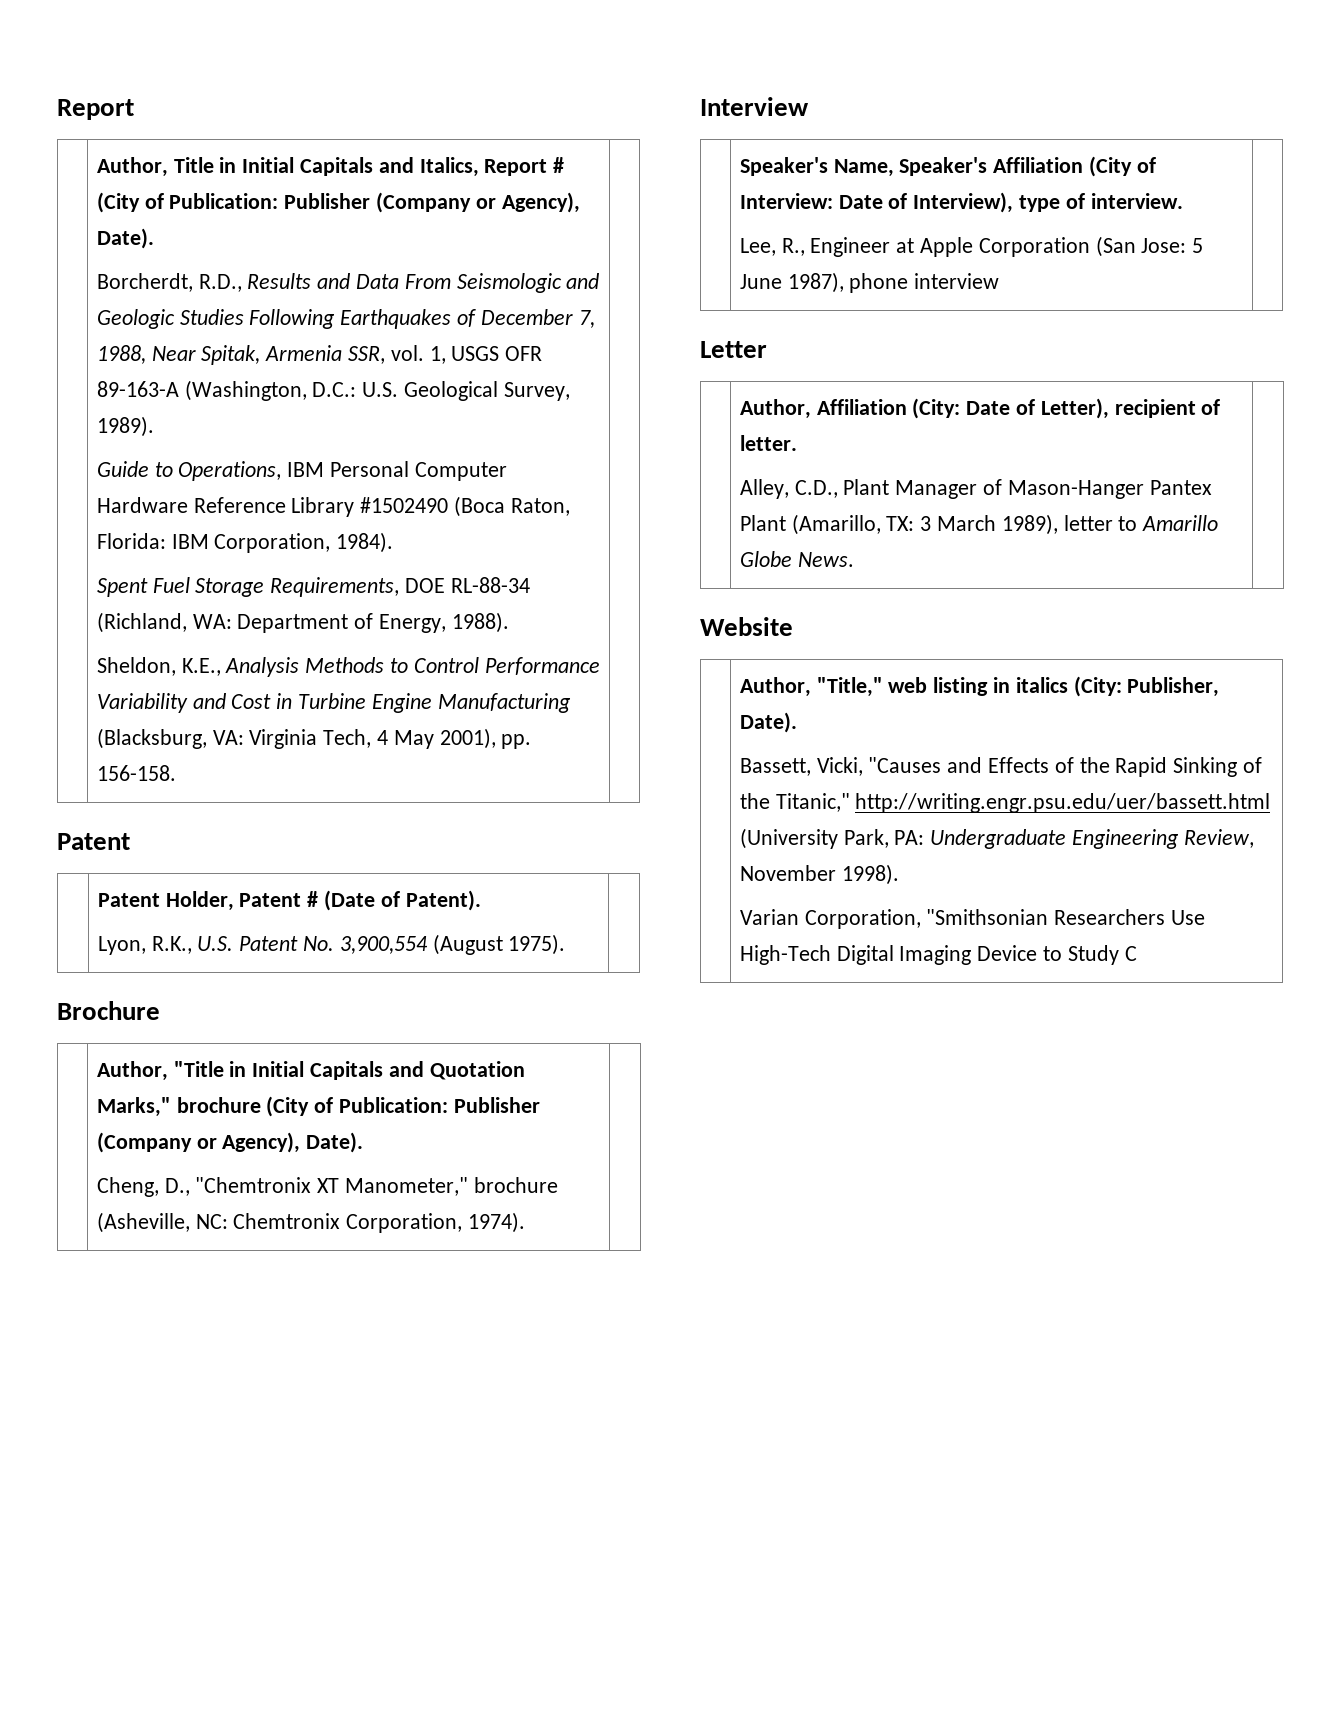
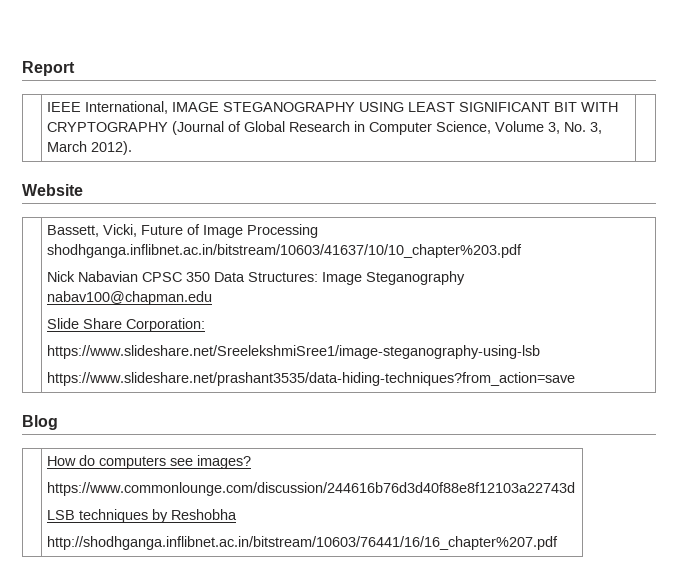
- Author, Title in Initial Capitals and Italics, Report # (City of Publication: Publisher (Company or Agency), Date).
- Borcherdt, R.D., Results and Data From Seismologic and Geologic Studies Following Earthquakes of December 7, 1988, Near Spitak, Armenia SSR, vol. 1, USGS OFR 89-163-A (Washington, D.C.: U.S. Geological Survey, 1989).
- Guide to Operations, IBM Personal Computer Hardware Reference Library #1502490 (Boca Raton, Florida: IBM Corporation, 1984).
- Spent Fuel Storage Requirements, DOE RL-88-34 (Richland, WA: Department of Energy, 1988).
- Sheldon, K.E., Analysis Methods to Control Performance Variability and Cost in Turbine Engine Manufacturing (Blacksburg, VA: Virginia Tech, 4 May 2001), pp. 156-158. |
- Patent
- | Patent Holder, Patent # (Date of Patent).
- Lyon, R.K., U.S. Patent No. 3,900,554 (August 1975). |
- Brochure
- | Author, "Title in Initial Capitals and Quotation Marks," brochure (City of Publication: Publisher (Company or Agency), Date).
- Cheng, D., "Chemtronix XT Manometer," brochure (Asheville, NC: Chemtronix Corporation, 1974). |
- Interview
- | Speaker's Name, Speaker's Affiliation (City of Interview: Date of Interview), type of interview.
- Lee, R., Engineer at Apple Corporation (San Jose: 5 June 1987), phone interview |
- Letter
- | Author, Affiliation (City: Date of Letter), recipient of letter.
- Alley, C.D., Plant Manager of Mason-Hanger Pantex Plant (Amarillo, TX: 3 March 1989), letter to Amarillo Globe News. |
+ IEEE International, IMAGE STEGANOGRAPHY USING LEAST SIGNIFICANT BIT WITH CRYPTOGRAPHY (Journal of Global Research in Computer Science, Volume 3, No. 3, March 2012). |
  Website
- | Author, "Title," web listing in italics (City: Publisher, Date).
- Bassett, Vicki, "Causes and Effects of the Rapid Sinking of the Titanic," http://writing.engr.psu.edu/uer/bassett.html (University Park, PA: Undergraduate Engineering Review, November 1998).
- Varian Corporation, "Smithsonian Researchers Use High-Tech Digital Imaging Device to Study C
+ | Bassett, Vicki, Future of Image Processing shodhganga.inflibnet.ac.in/bitstream/10603/41637/10/10_chapter%203.pdf
+ Nick Nabavian CPSC 350 Data Structures: Image Steganography
+ nabav100@chapman.edu
+ Slide Share Corporation:
+ https://www.slideshare.net/SreelekshmiSree1/image-steganography-using-lsb
+ https://www.slideshare.net/prashant3535/data-hiding-techniques?from_action=save
+ Blog
+ | How do computers see images?
+ https://www.commonlounge.com/discussion/244616b76d3d40f88e8f12103a22743d
+ LSB techniques by Reshobha
+ http://shodhganga.inflibnet.ac.in/bitstream/10603/76441/16/16_chapter%207.pdf

